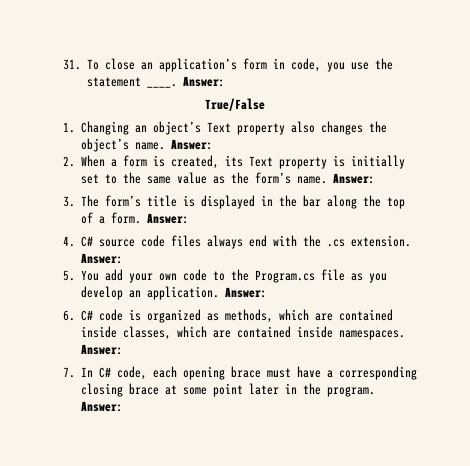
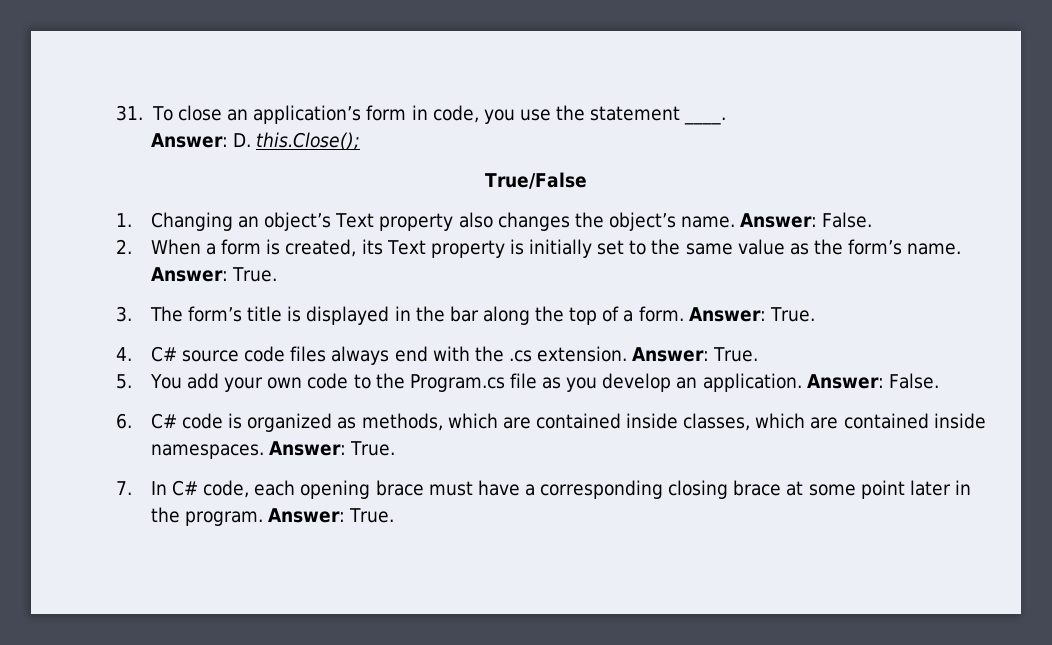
- 31. To close an application’s form in code, you use the statement ____. Answer:
+ 31. To close an application’s form in code, you use the statement ____.
+ Answer: D. this.Close();
- 1. Changing an object’s Text property also changes the object’s name. Answer:
+ 1. Changing an object’s Text property also changes the object’s name. Answer: False.
- 2. When a form is created, its Text property is initially set to the same value as the form’s name. Answer:
+ 2. When a form is created, its Text property is initially set to the same value as the form’s name. Answer: True.
- 3. The form’s title is displayed in the bar along the top of a form. Answer:
+ 3. The form’s title is displayed in the bar along the top of a form. Answer: True.
- 4. C# source code files always end with the .cs extension. Answer:
+ 4. C# source code files always end with the .cs extension. Answer: True.
- 5. You add your own code to the Program.cs file as you develop an application. Answer:
+ 5. You add your own code to the Program.cs file as you develop an application. Answer: False.
- 6. C# code is organized as methods, which are contained inside classes, which are contained inside namespaces. Answer:
+ 6. C# code is organized as methods, which are contained inside classes, which are contained inside namespaces. Answer: True.
- 7. In C# code, each opening brace must have a corresponding closing brace at some point later in the program. Answer:
+ 7. In C# code, each opening brace must have a corresponding closing brace at some point later in the program. Answer: True.

